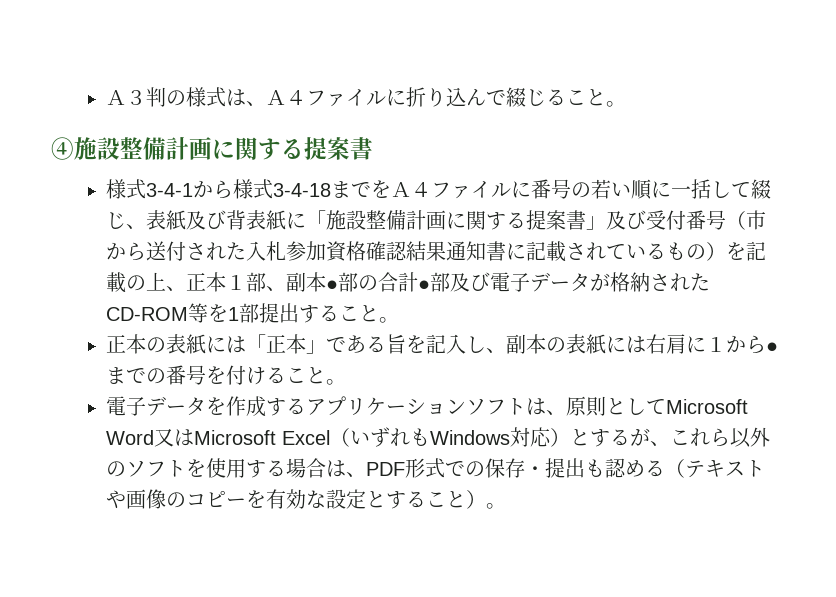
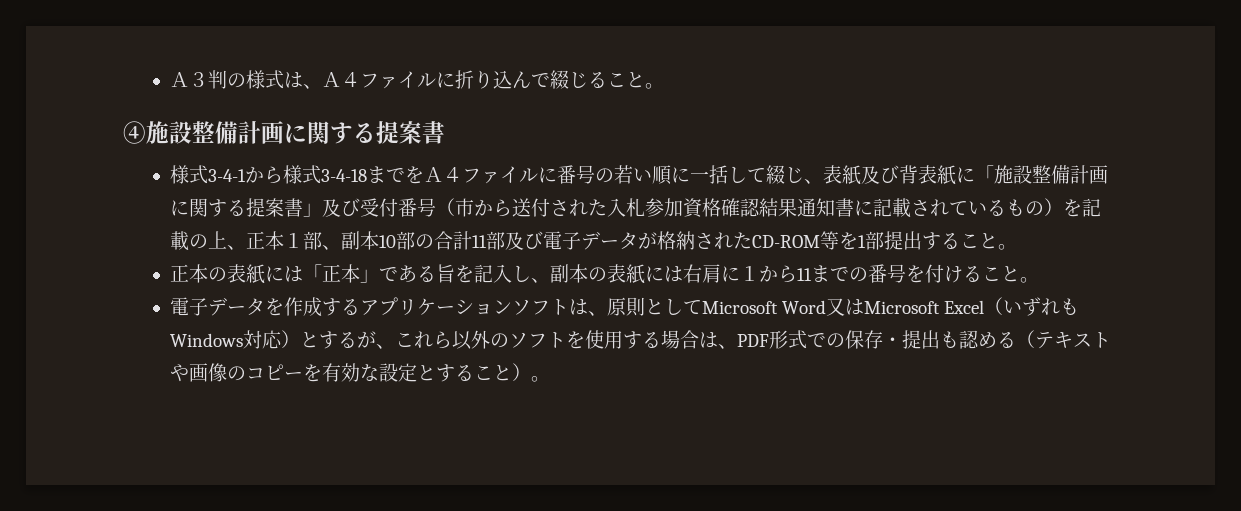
- 様式3-4-1から様式3-4-18までをＡ４ファイルに番号の若い順に一括して綴じ、表紙及び背表紙に「施設整備計画に関する提案書」及び受付番号（市から送付された入札参加資格確認結果通知書に記載されているもの）を記載の上、正本１部、副本●部の合計●部及び電子データが格納されたCD-ROM等を1部提出すること。
+ 様式3-4-1から様式3-4-18までをＡ４ファイルに番号の若い順に一括して綴じ、表紙及び背表紙に「施設整備計画に関する提案書」及び受付番号（市から送付された入札参加資格確認結果通知書に記載されているもの）を記載の上、正本１部、副本10部の合計11部及び電子データが格納されたCD-ROM等を1部提出すること。
- 正本の表紙には「正本」である旨を記入し、副本の表紙には右肩に１から●までの番号を付けること。
+ 正本の表紙には「正本」である旨を記入し、副本の表紙には右肩に１から11までの番号を付けること。

